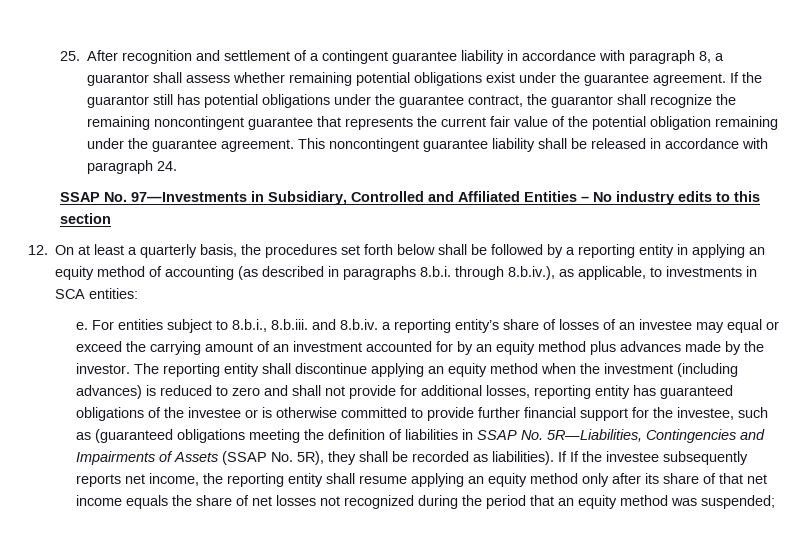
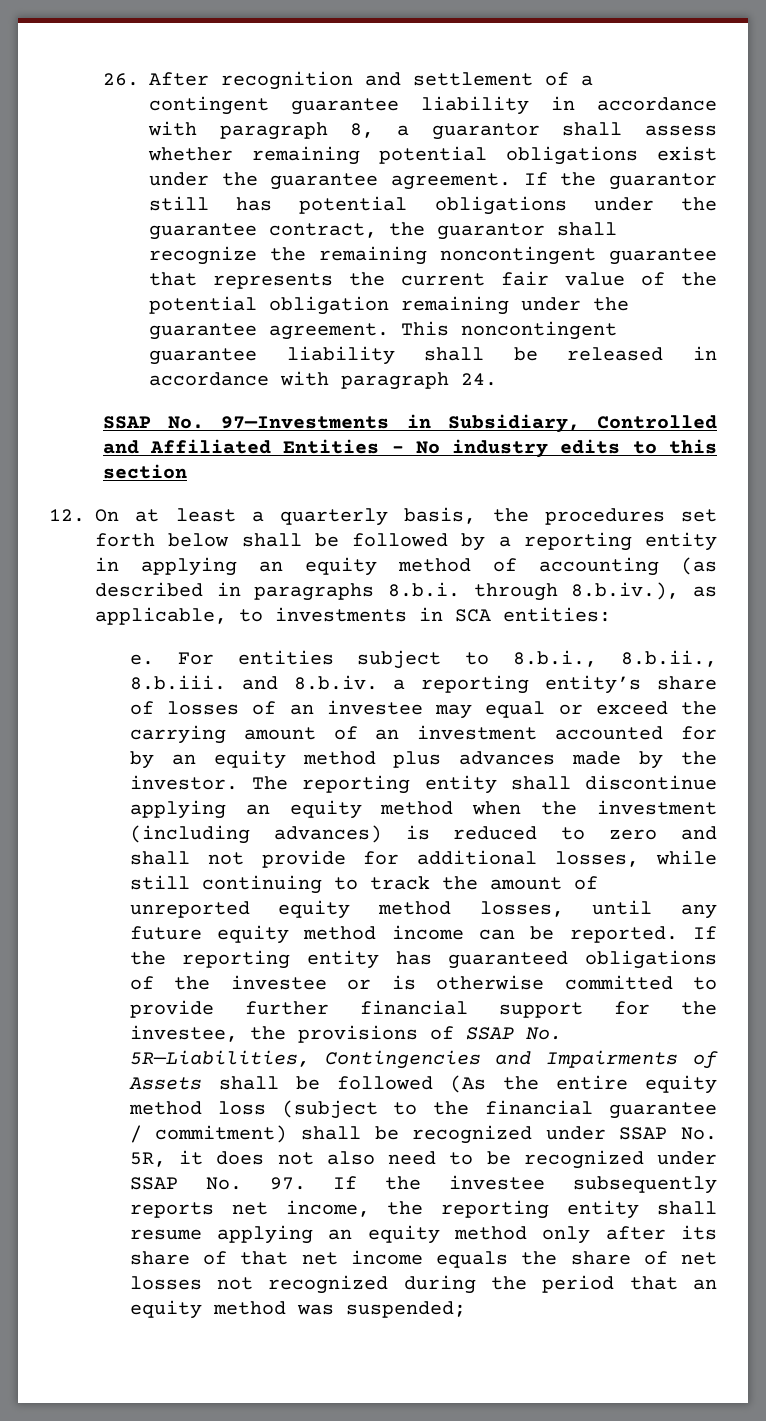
- 25. After recognition and settlement of a contingent guarantee liability in accordance with paragraph 8, a guarantor shall assess whether remaining potential obligations exist under the guarantee agreement.
+ 26. After recognition and settlement of a contingent guarantee liability in accordance with paragraph 8, a guarantor shall assess whether remaining potential obligations exist under the guarantee agreement.
- For entities subject to 8.b.i., 8.b.iii. and 8.b.iv. a reporting entity’s share of losses of an investee may equal or exceed the carrying amount of an investment accounted for by an equity method plus advances made by the investor.
+ For entities subject to 8.b.i., 8.b.ii., 8.b.iii. and 8.b.iv. a reporting entity’s share of losses of an investee may equal or exceed the carrying amount of an investment accounted for by an equity method plus advances made by the investor.
- The reporting entity shall discontinue applying an equity method when the investment (including advances) is reduced to zero and shall not provide for additional losses, reporting entity has guaranteed obligations of the investee or is otherwise committed to provide further financial support for the investee, such as (guaranteed obligations meeting the definition of liabilities in SSAP No. 5R—Liabilities, Contingencies and Impairments of Assets (SSAP No. 5R), they shall be recorded as liabilities). If If the investee subsequently reports net income, the reporting entity shall resume applying an equity method only after its share of that net income equals the share of net losses not recognized during the period that an equity method was suspended;
+ The reporting entity shall discontinue applying an equity method when the investment (including advances) is reduced to zero and shall not provide for additional losses, while still continuing to track the amount of unreported equity method losses, until any future equity method income can be reported. If the reporting entity has guaranteed obligations of the investee or is otherwise committed to provide further financial support for the investee, the provisions of SSAP No. 5R—Liabilities, Contingencies and Impairments of Assets shall be followed (As the entire equity method loss (subject to the financial guarantee / commitment) shall be recognized under SSAP No. 5R, it does not also need to be recognized under SSAP No. 97. If the investee subsequently reports net income, the reporting entity shall resume applying an equity method only after its share of that net income equals the share of net losses not recognized during the period that an equity method was suspended;

